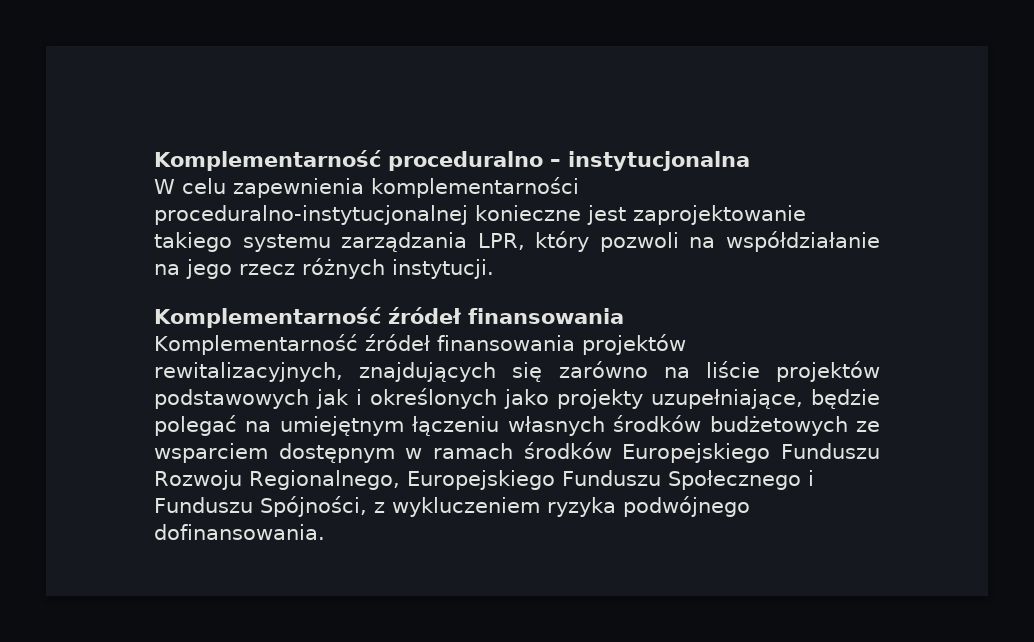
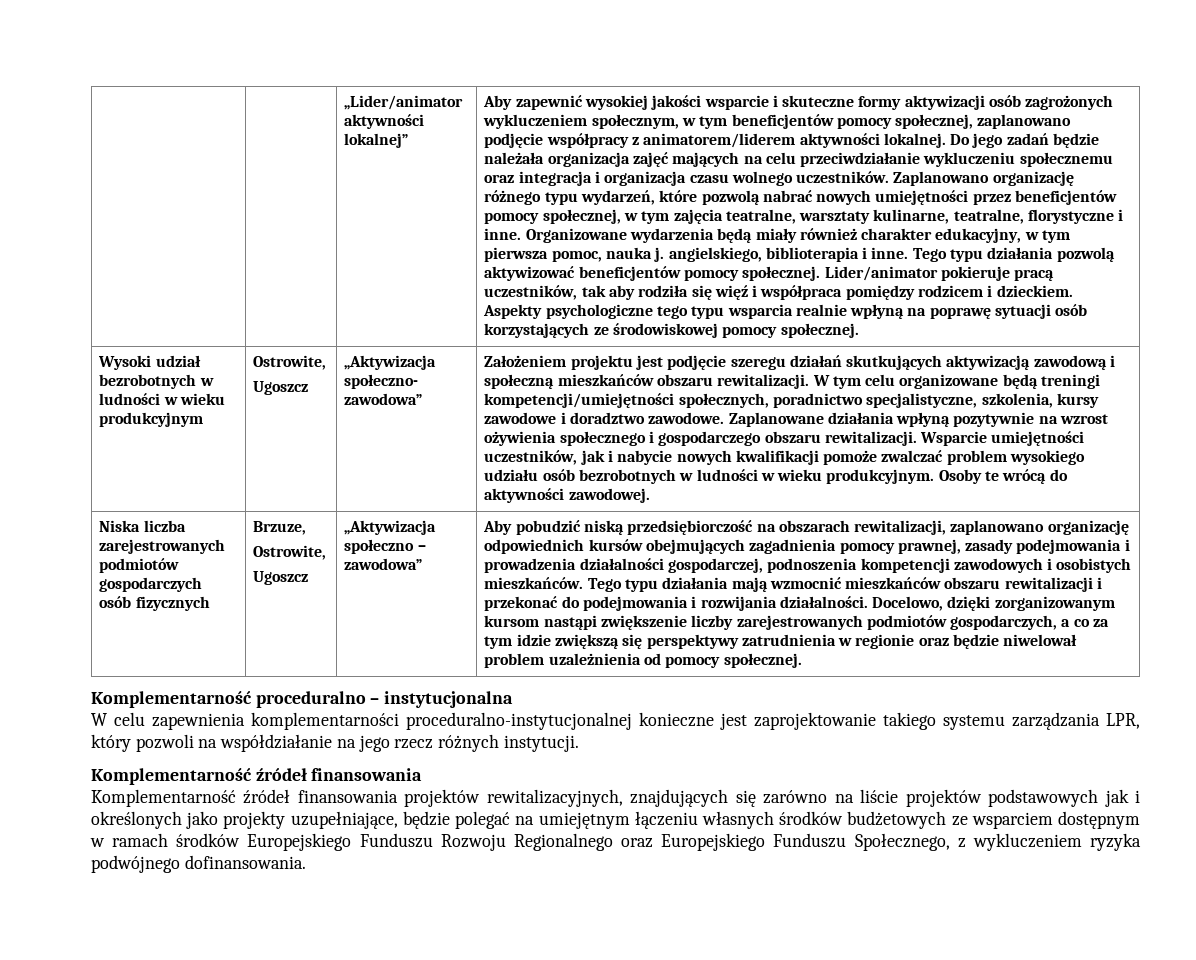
+ „Lider/animator aktywności lokalnej” | Aby zapewnić wysokiej jakości wsparcie i skuteczne formy aktywizacji osób zagrożonych wykluczeniem społecznym, w tym beneficjentów pomocy społecznej, zaplanowano podjęcie współpracy z animatorem/liderem aktywności lokalnej. Do jego zadań będzie należała organizacja zajęć mających na celu przeciwdziałanie wykluczeniu społecznemu oraz integracja i organizacja czasu wolnego uczestników. Zaplanowano organizację różnego typu wydarzeń, które pozwolą nabrać nowych umiejętności przez beneficjentów pomocy społecznej, w tym zajęcia teatralne, warsztaty kulinarne, teatralne, florystyczne i inne. Organizowane wydarzenia będą miały również charakter edukacyjny, w tym pierwsza pomoc, nauka j. angielskiego, biblioterapia i inne. Tego typu działania pozwolą aktywizować beneficjentów pomocy społecznej. Lider/animator pokieruje pracą uczestników, tak aby rodziła się więź i współpraca pomiędzy rodzicem i dzieckiem. Aspekty psychologiczne tego typu wsparcia realnie wpłyną na poprawę sytuacji osób korzystających ze środowiskowej pomocy społecznej.
+ Wysoki udział bezrobotnych w ludności w wieku produkcyjnym | Ostrowite,
+ Ugoszcz | „Aktywizacja społeczno- zawodowa” | Założeniem projektu jest podjęcie szeregu działań skutkujących aktywizacją zawodową i społeczną mieszkańców obszaru rewitalizacji. W tym celu organizowane będą treningi kompetencji/umiejętności społecznych, poradnictwo specjalistyczne, szkolenia, kursy zawodowe i doradztwo zawodowe. Zaplanowane działania wpłyną pozytywnie na wzrost ożywienia społecznego i gospodarczego obszaru rewitalizacji. Wsparcie umiejętności uczestników, jak i nabycie nowych kwalifikacji pomoże zwalczać problem wysokiego udziału osób bezrobotnych w ludności w wieku produkcyjnym. Osoby te wrócą do aktywności zawodowej.
+ Niska liczba zarejestrowanych podmiotów gospodarczych osób fizycznych | Brzuze,
+ Ostrowite,
+ Ugoszcz | „Aktywizacja społeczno – zawodowa” | Aby pobudzić niską przedsiębiorczość na obszarach rewitalizacji, zaplanowano organizację odpowiednich kursów obejmujących zagadnienia pomocy prawnej, zasady podejmowania i prowadzenia działalności gospodarczej, podnoszenia kompetencji zawodowych i osobistych mieszkańców. Tego typu działania mają wzmocnić mieszkańców obszaru rewitalizacji i przekonać do podejmowania i rozwijania działalności. Docelowo, dzięki zorganizowanym kursom nastąpi zwiększenie liczby zarejestrowanych podmiotów gospodarczych, a co za tym idzie zwiększą się perspektywy zatrudnienia w regionie oraz będzie niwelował problem uzależnienia od pomocy społecznej.
- Komplementarność źródeł finansowania projektów rewitalizacyjnych, znajdujących się zarówno na liście projektów podstawowych jak i określonych jako projekty uzupełniające, będzie polegać na umiejętnym łączeniu własnych środków budżetowych ze wsparciem dostępnym w ramach środków Europejskiego Funduszu Rozwoju Regionalnego, Europejskiego Funduszu Społecznego i Funduszu Spójności, z wykluczeniem ryzyka podwójnego dofinansowania.
+ Komplementarność źródeł finansowania projektów rewitalizacyjnych, znajdujących się zarówno na liście projektów podstawowych jak i określonych jako projekty uzupełniające, będzie polegać na umiejętnym łączeniu własnych środków budżetowych ze wsparciem dostępnym w ramach środków Europejskiego Funduszu Rozwoju Regionalnego oraz Europejskiego Funduszu Społecznego, z wykluczeniem ryzyka podwójnego dofinansowania.

